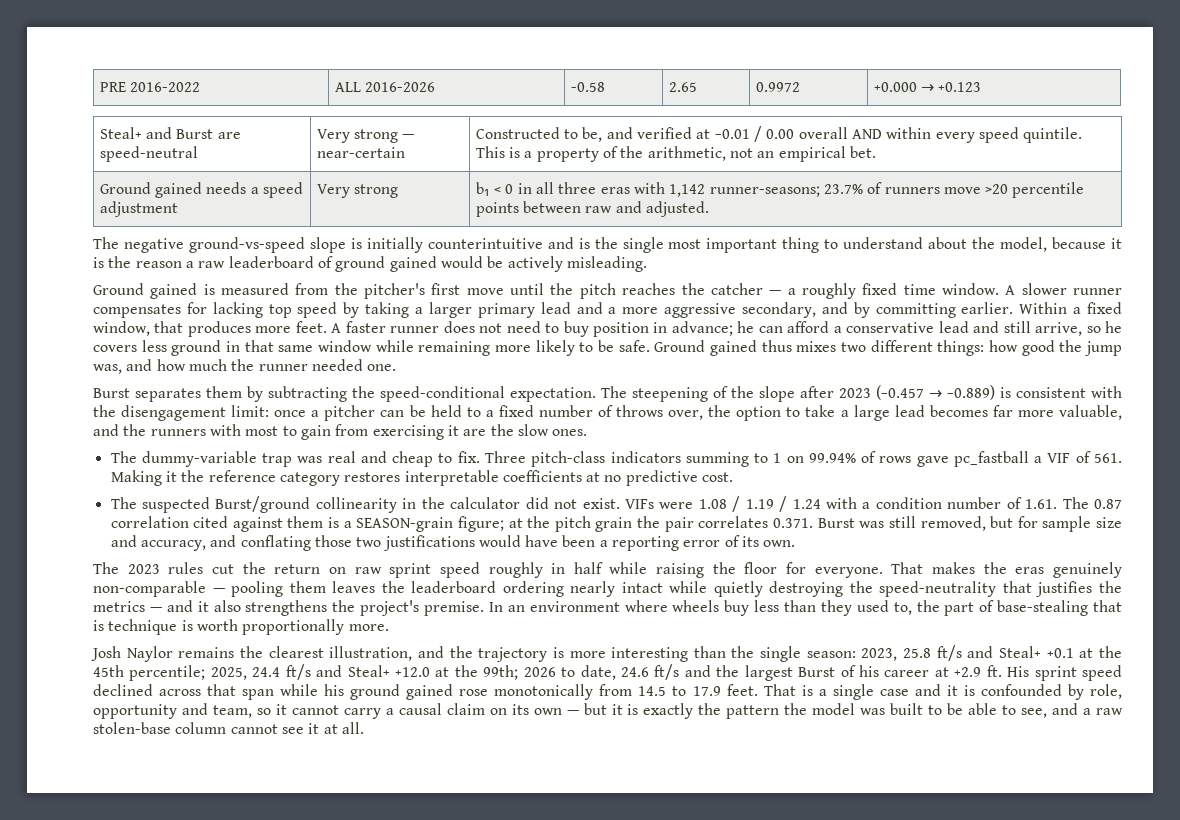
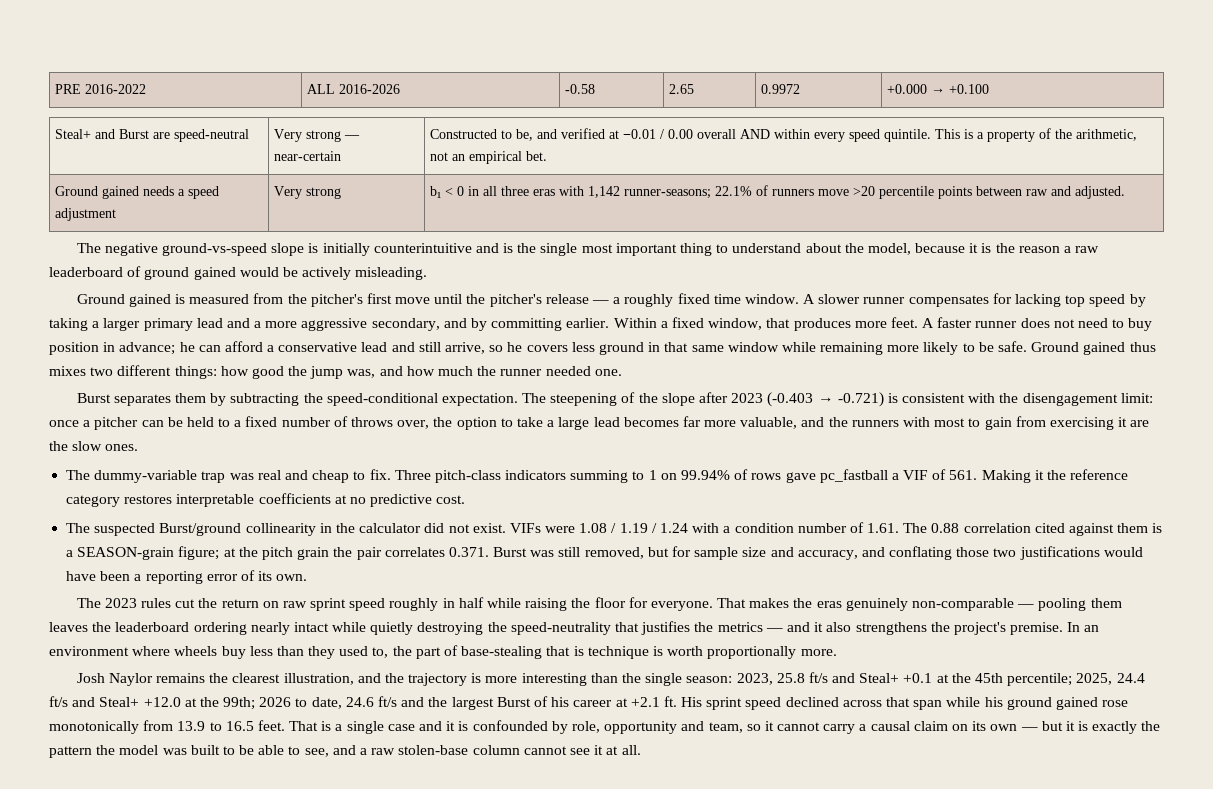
- PRE 2016-2022 | ALL 2016-2026 | -0.58 | 2.65 | 0.9972 | +0.000 → +0.123
+ PRE 2016-2022 | ALL 2016-2026 | -0.58 | 2.65 | 0.9972 | +0.000 → +0.100
- Ground gained needs a speed adjustment | Very strong | b₁ < 0 in all three eras with 1,142 runner-seasons; 23.7% of runners move >20 percentile points between raw and adjusted.
+ Ground gained needs a speed adjustment | Very strong | b₁ < 0 in all three eras with 1,142 runner-seasons; 22.1% of runners move >20 percentile points between raw and adjusted.
- Ground gained is measured from the pitcher's first move until the pitch reaches the catcher — a roughly fixed time window.
+ Ground gained is measured from the pitcher's first move until the pitcher's release — a roughly fixed time window.
- The steepening of the slope after 2023 (−0.457 → −0.889) is consistent with the disengagement limit: once a pitcher can be held to a fixed number of throws over, the option to take a large lead becomes far more valuable, and the runners with most to gain from exercising it are the slow ones.
+ The steepening of the slope after 2023 (-0.403 → -0.721) is consistent with the disengagement limit: once a pitcher can be held to a fixed number of throws over, the option to take a large lead becomes far more valuable, and the runners with most to gain from exercising it are the slow ones.
- VIFs were 1.08 / 1.19 / 1.24 with a condition number of 1.61. The 0.87 correlation cited against them is a SEASON-grain figure; at the pitch grain the pair correlates 0.371. Burst was still removed, but for sample size and accuracy, and conflating those two justifications would have been a reporting error of its own.
+ VIFs were 1.08 / 1.19 / 1.24 with a condition number of 1.61. The 0.88 correlation cited against them is a SEASON-grain figure; at the pitch grain the pair correlates 0.371. Burst was still removed, but for sample size and accuracy, and conflating those two justifications would have been a reporting error of its own.
- Josh Naylor remains the clearest illustration, and the trajectory is more interesting than the single season: 2023, 25.8 ft/s and Steal+ +0.1 at the 45th percentile; 2025, 24.4 ft/s and Steal+ +12.0 at the 99th; 2026 to date, 24.6 ft/s and the largest Burst of his career at +2.9 ft.
+ Josh Naylor remains the clearest illustration, and the trajectory is more interesting than the single season: 2023, 25.8 ft/s and Steal+ +0.1 at the 45th percentile; 2025, 24.4 ft/s and Steal+ +12.0 at the 99th; 2026 to date, 24.6 ft/s and the largest Burst of his career at +2.1 ft.
- His sprint speed declined across that span while his ground gained rose monotonically from 14.5 to 17.9 feet.
+ His sprint speed declined across that span while his ground gained rose monotonically from 13.9 to 16.5 feet.

